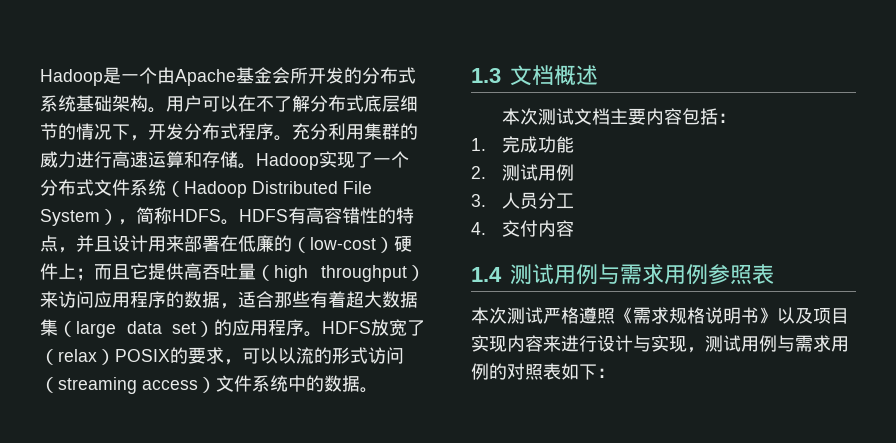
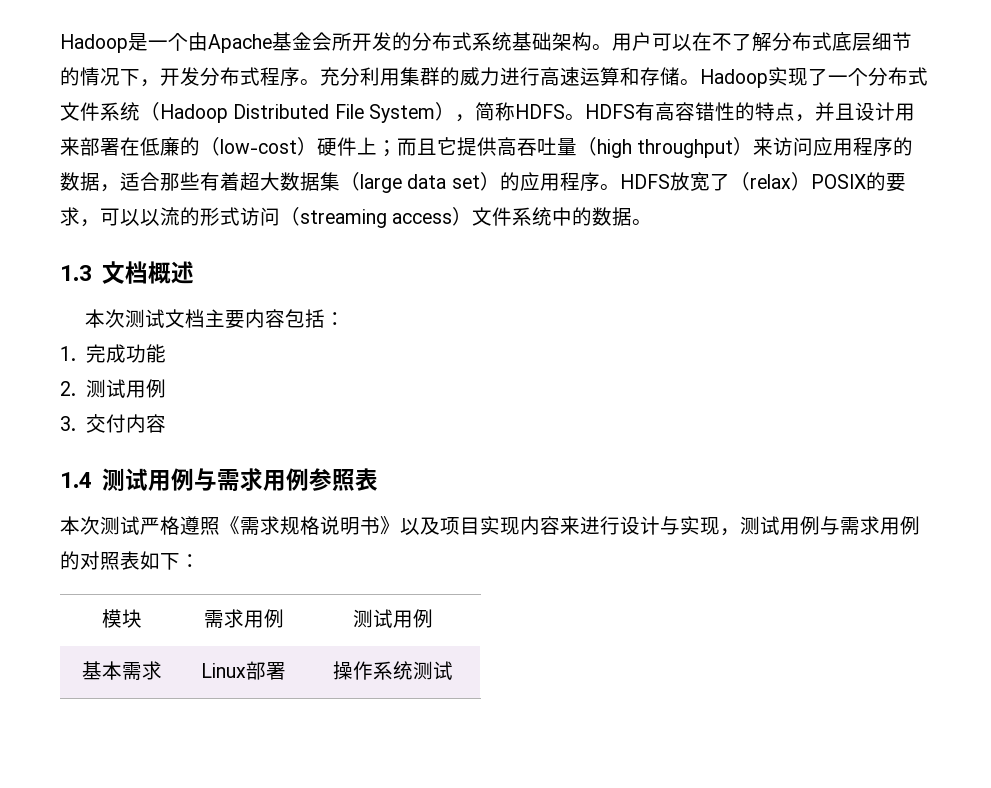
- 3.人员分工
- 4.交付内容
+ 3.交付内容
+ 模块 | 需求用例 | 测试用例
+ 基本需求 | Linux部署 | 操作系统测试

